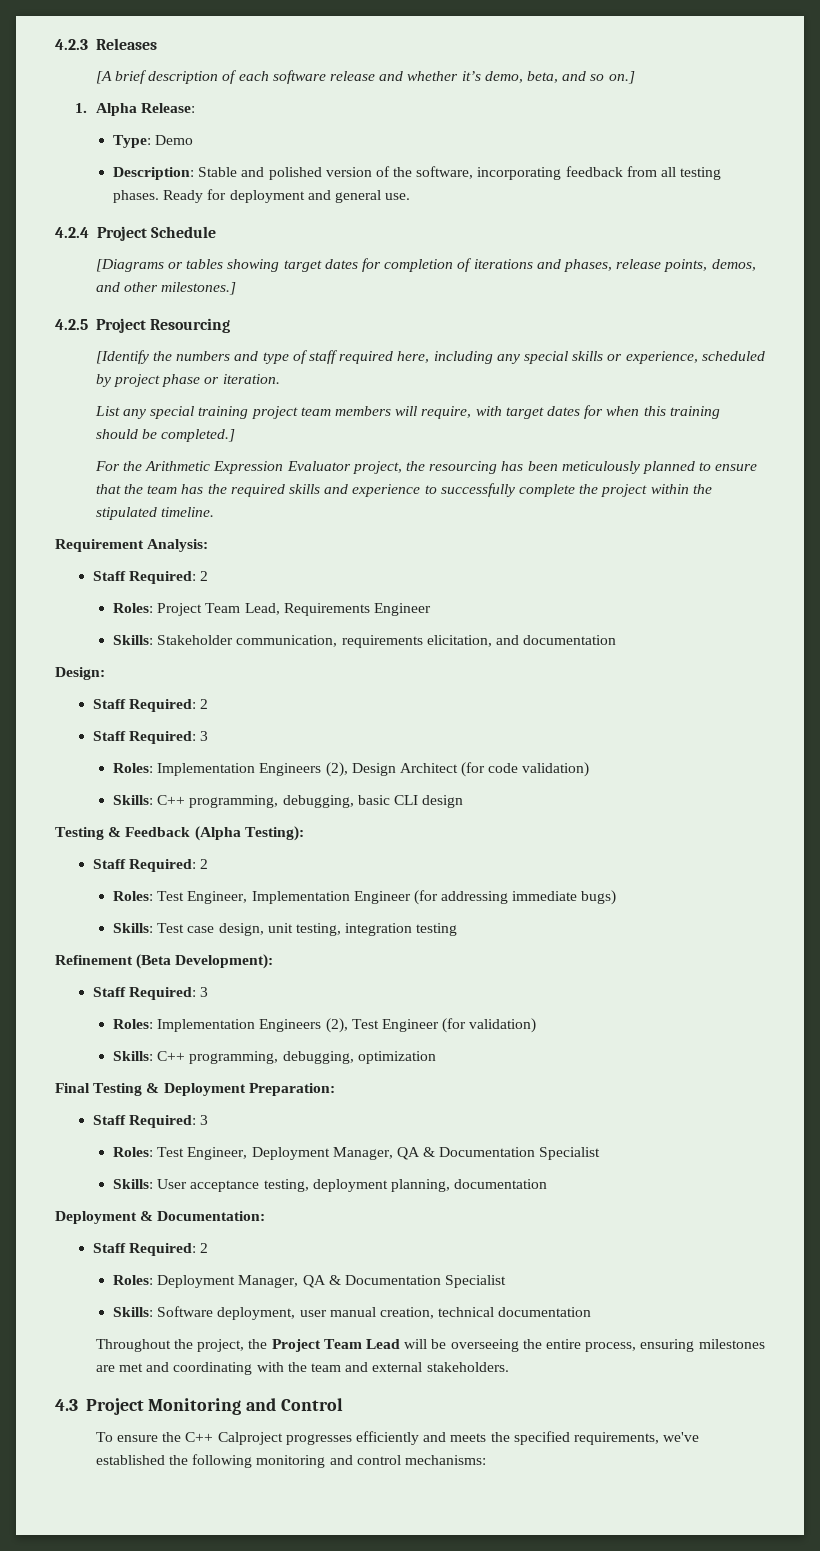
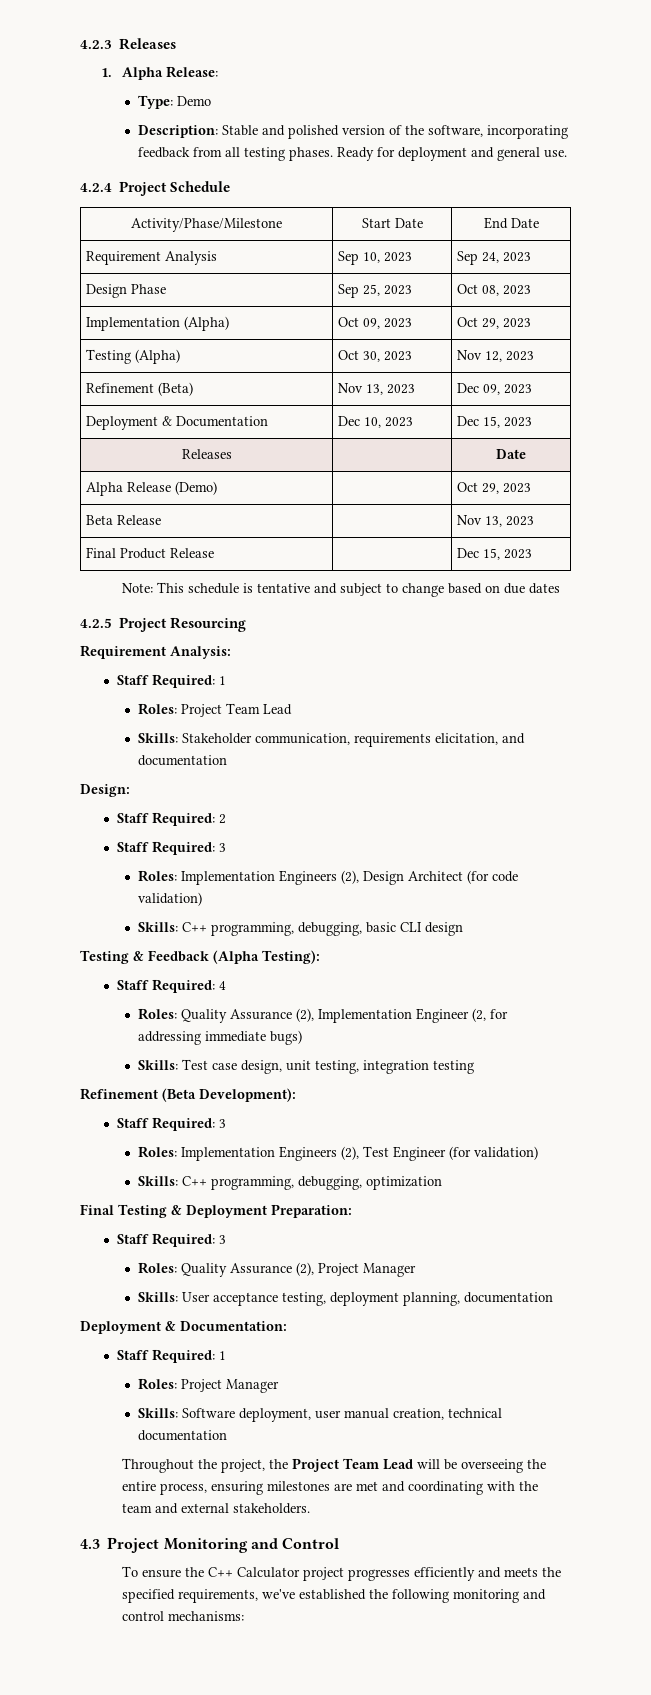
- [A brief description of each software release and whether it’s demo, beta, and so on.]
- [Diagrams or tables showing target dates for completion of iterations and phases, release points, demos, and other milestones.]
+ Activity/Phase/Milestone | Start Date | End Date
+ Requirement Analysis | Sep 10, 2023 | Sep 24, 2023
+ Design Phase | Sep 25, 2023 | Oct 08, 2023
+ Implementation (Alpha) | Oct 09, 2023 | Oct 29, 2023
+ Testing (Alpha) | Oct 30, 2023 | Nov 12, 2023
+ Refinement (Beta) | Nov 13, 2023 | Dec 09, 2023
+ Deployment & Documentation | Dec 10, 2023 | Dec 15, 2023
+ Releases | | Date
+ Alpha Release (Demo) | | Oct 29, 2023
+ Beta Release | | Nov 13, 2023
+ Final Product Release | | Dec 15, 2023
+ Note: This schedule is tentative and subject to change based on due dates
  4.2.5 Project Resourcing
- [Identify the numbers and type of staff required here, including any special skills or experience, scheduled by project phase or iteration.
- List any special training project team members will require, with target dates for when this training should be completed.]
- For the Arithmetic Expression Evaluator project, the resourcing has been meticulously planned to ensure that the team has the required skills and experience to successfully complete the project within the stipulated timeline.
  Requirement Analysis:
- Staff Required: 2
+ Staff Required: 1
- Roles: Project Team Lead, Requirements Engineer
+ Roles: Project Team Lead
  Testing & Feedback (Alpha Testing):
- Staff Required: 2
- Roles: Test Engineer, Implementation Engineer (for addressing immediate bugs)
+ Staff Required: 4
+ Roles: Quality Assurance (2), Implementation Engineer (2, for addressing immediate bugs)
- Roles: Test Engineer, Deployment Manager, QA & Documentation Specialist
+ Roles: Quality Assurance (2), Project Manager
  Deployment & Documentation:
- Staff Required: 2
- Roles: Deployment Manager, QA & Documentation Specialist
+ Staff Required: 1
+ Roles: Project Manager
- To ensure the C++ Calproject progresses efficiently and meets the specified requirements, we've established the following monitoring and control mechanisms:
+ To ensure the C++ Calculator project progresses efficiently and meets the specified requirements, we've established the following monitoring and control mechanisms:

